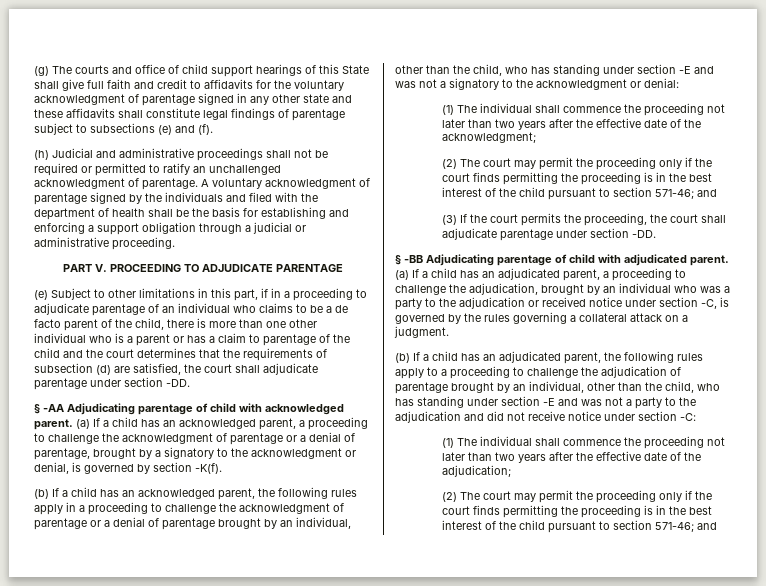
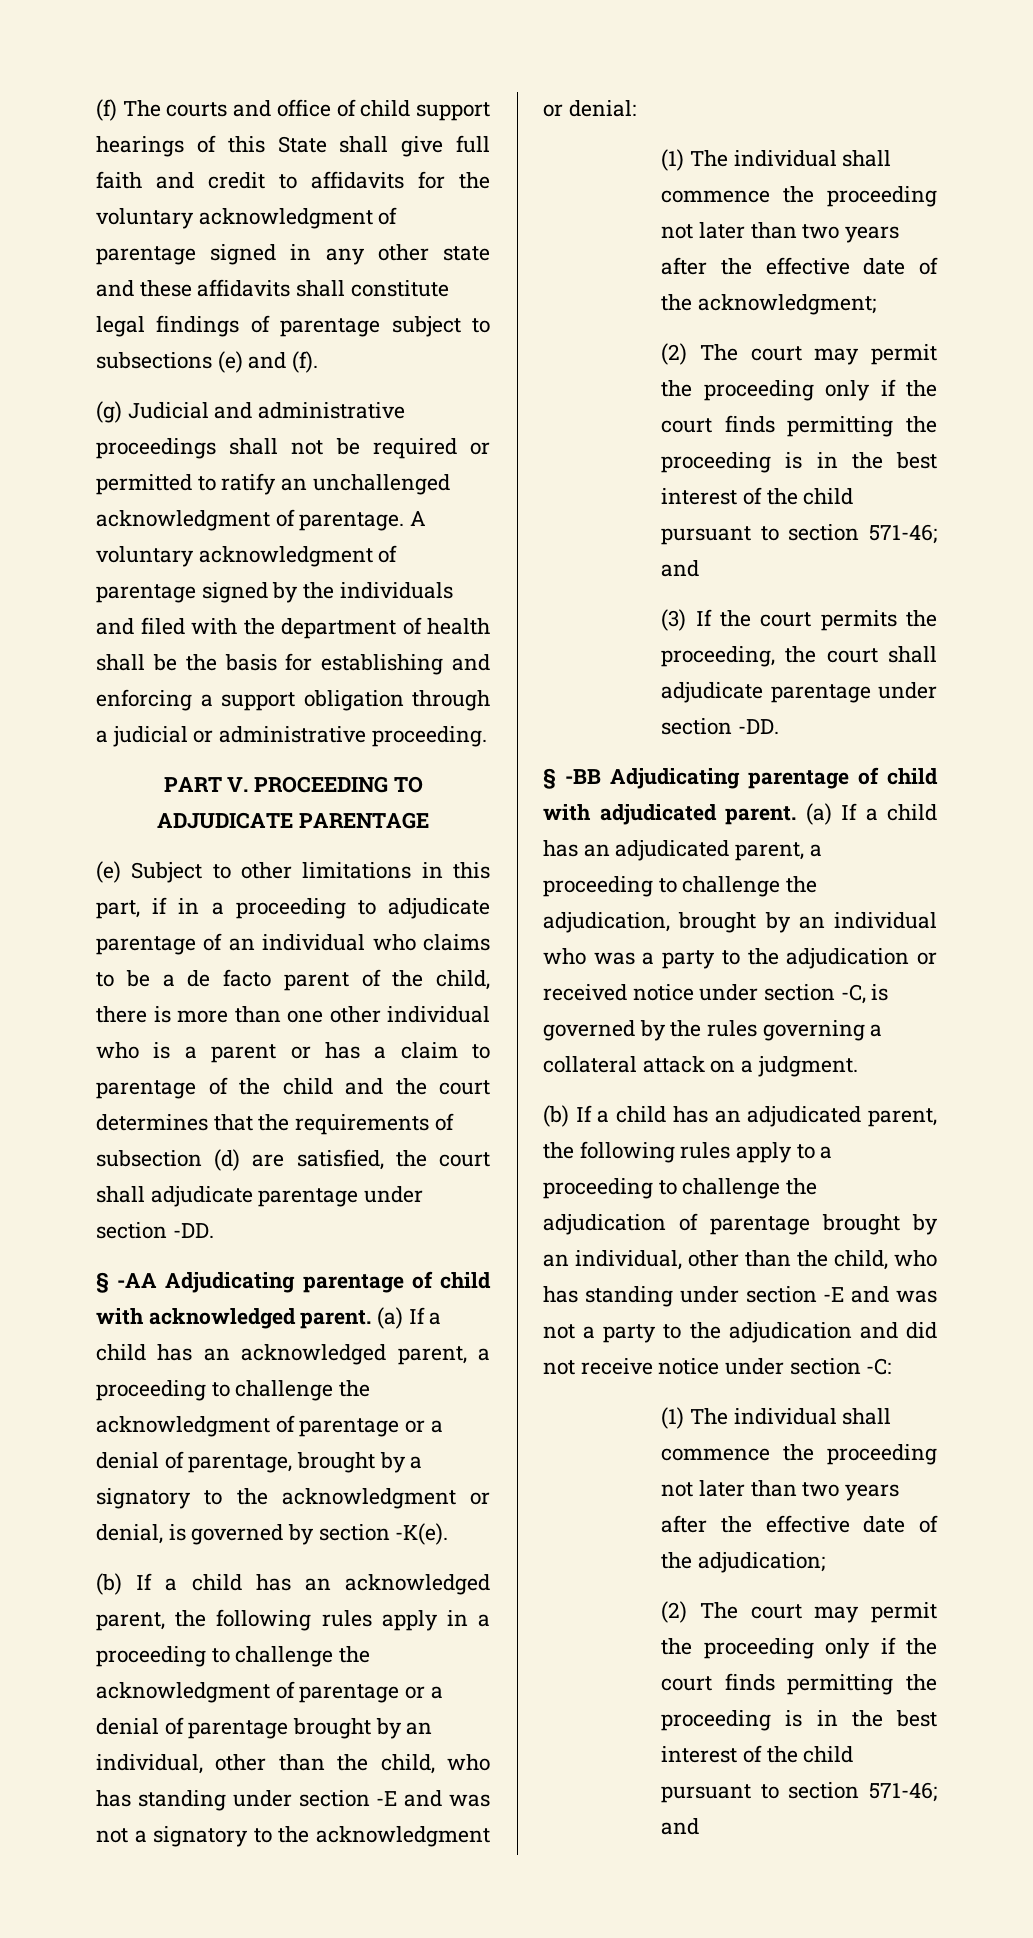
- (g) The courts and office of child support hearings of this State shall give full faith and credit to affidavits for the voluntary acknowledgment of parentage signed in any other state and these affidavits shall constitute legal findings of parentage subject to subsections (e) and (f).
+ (f) The courts and office of child support hearings of this State shall give full faith and credit to affidavits for the voluntary acknowledgment of parentage signed in any other state and these affidavits shall constitute legal findings of parentage subject to subsections (e) and (f).
- (h) Judicial and administrative proceedings shall not be required or permitted to ratify an unchallenged acknowledgment of parentage.
+ (g) Judicial and administrative proceedings shall not be required or permitted to ratify an unchallenged acknowledgment of parentage.
- (a) If a child has an acknowledged parent, a proceeding to challenge the acknowledgment of parentage or a denial of parentage, brought by a signatory to the acknowledgment or denial, is governed by section -K(f).
+ (a) If a child has an acknowledged parent, a proceeding to challenge the acknowledgment of parentage or a denial of parentage, brought by a signatory to the acknowledgment or denial, is governed by section -K(e).

